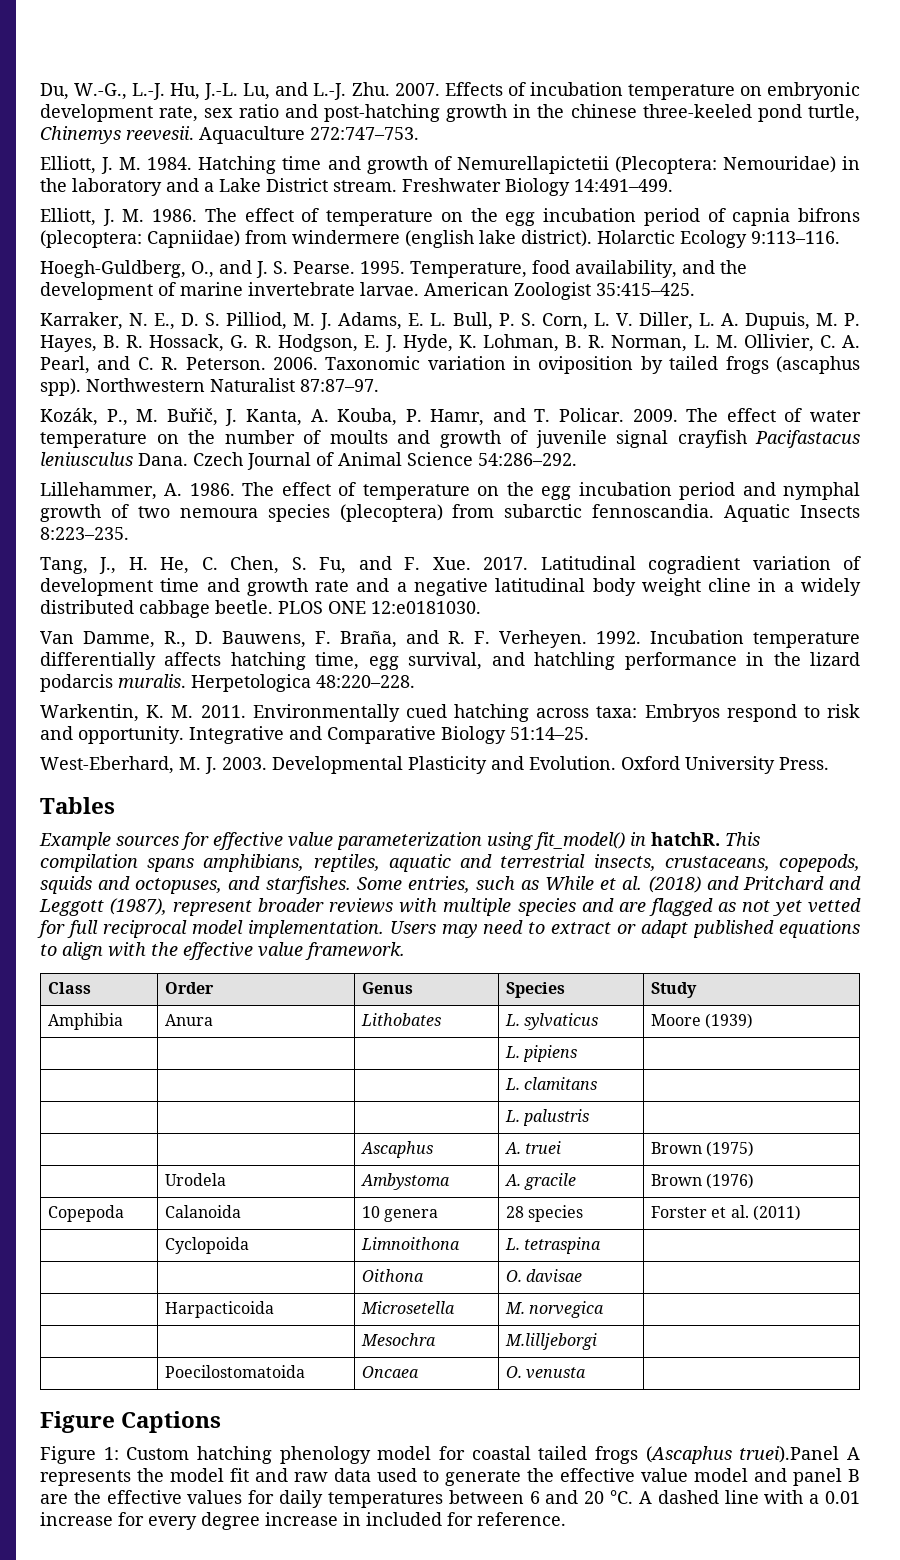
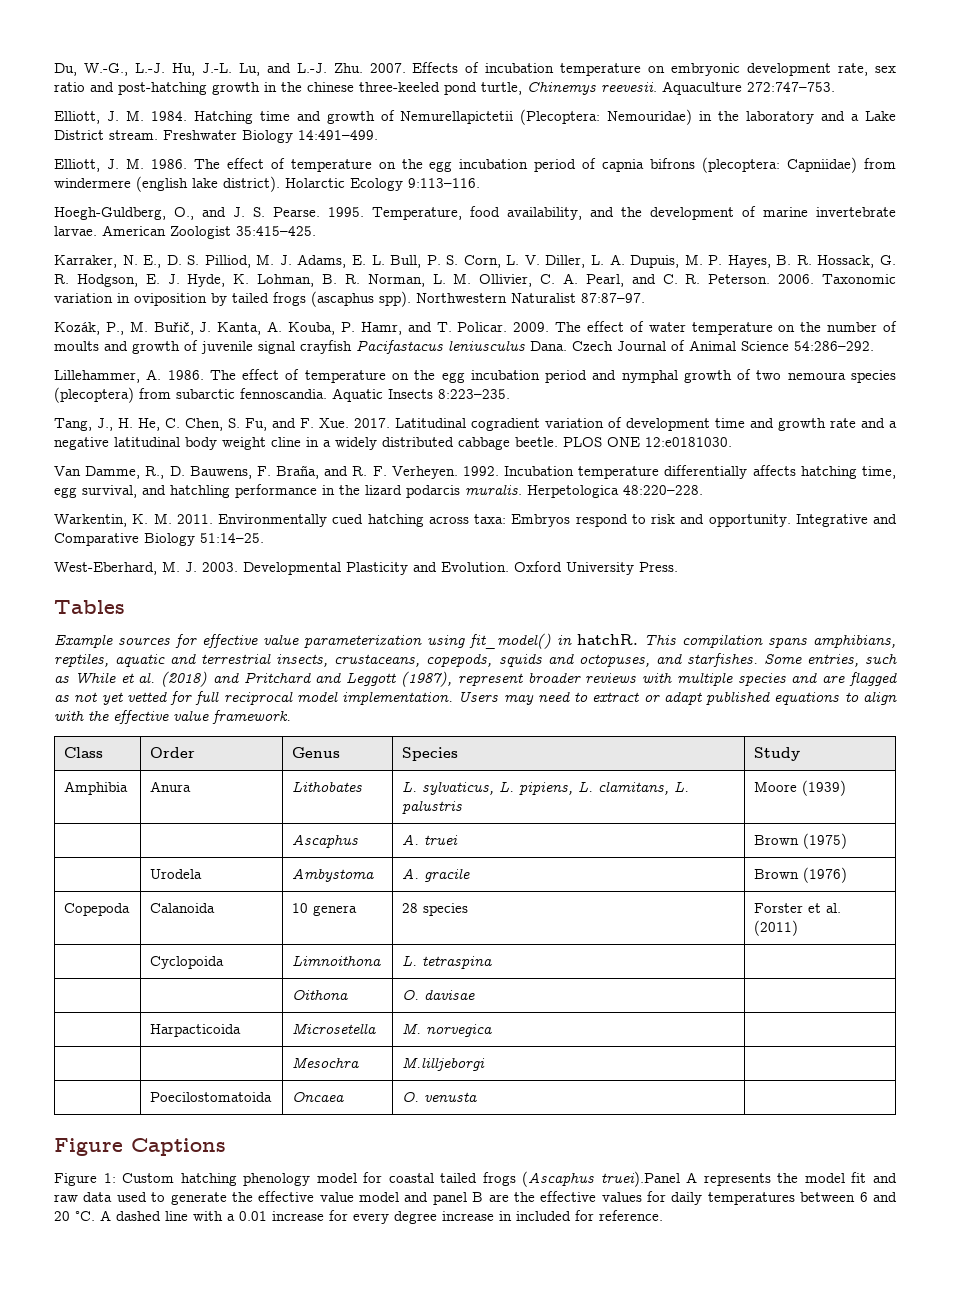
- Amphibia | Anura | Lithobates | L. sylvaticus | Moore (1939)
- | | | L. pipiens |
- | | | L. clamitans |
- | | | L. palustris |
+ Amphibia | Anura | Lithobates | L. sylvaticus, L. pipiens, L. clamitans, L. palustris | Moore (1939)

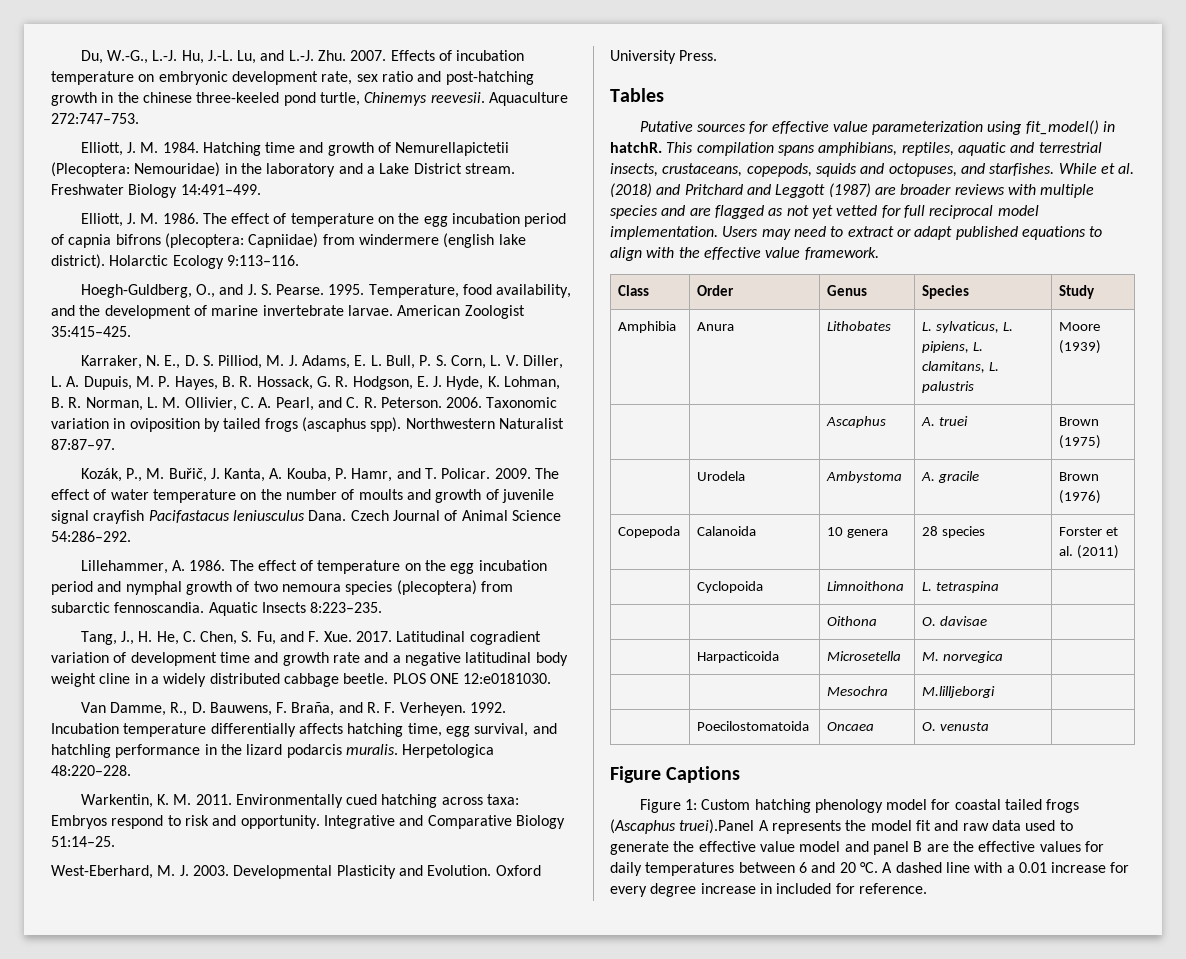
- Example sources for effective value parameterization using fit_model() in hatchR.
+ Putative sources for effective value parameterization using fit_model() in hatchR.
- Some entries, such as While et al. (2018) and Pritchard and Leggott (1987), represent broader reviews with multiple species and are flagged as not yet vetted for full reciprocal model implementation.
+ While et al. (2018) and Pritchard and Leggott (1987) are broader reviews with multiple species and are flagged as not yet vetted for full reciprocal model implementation.

